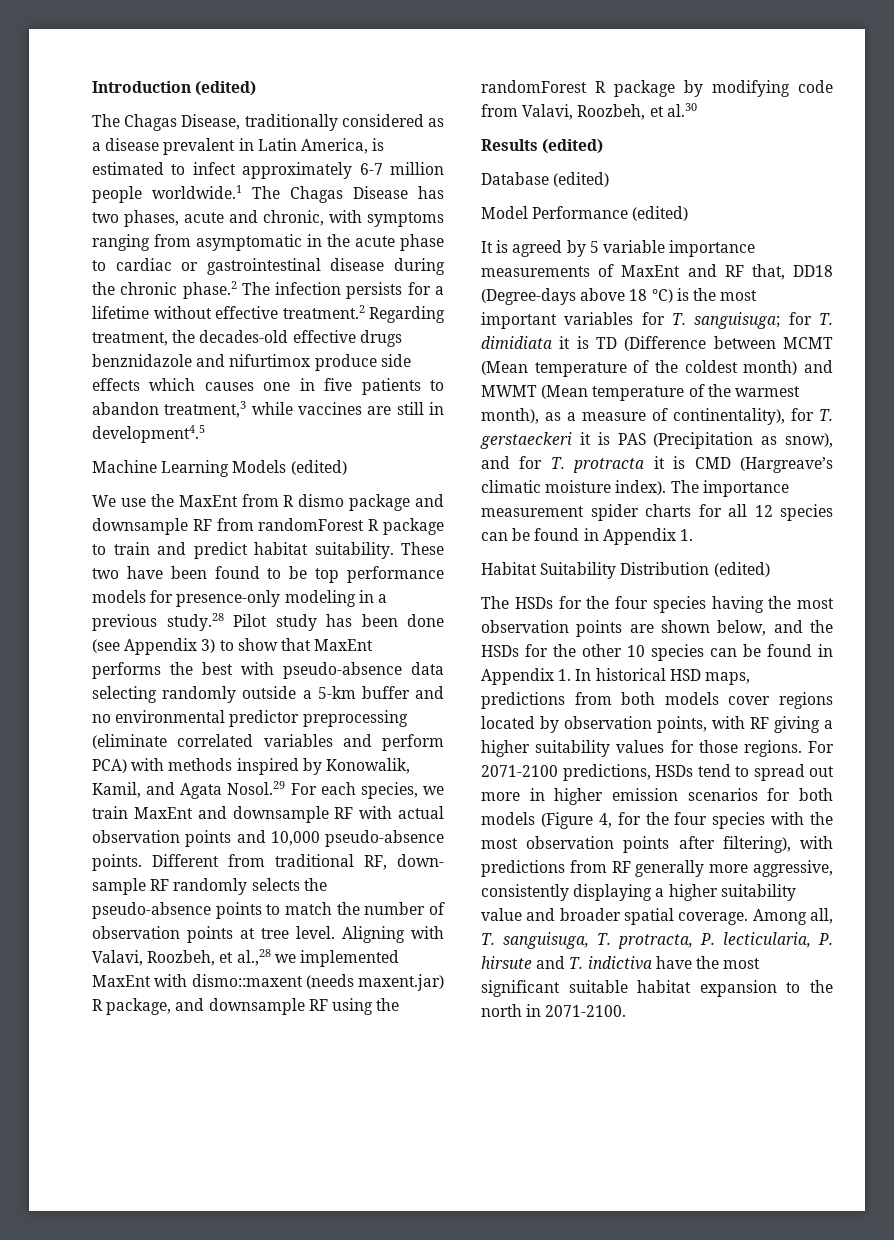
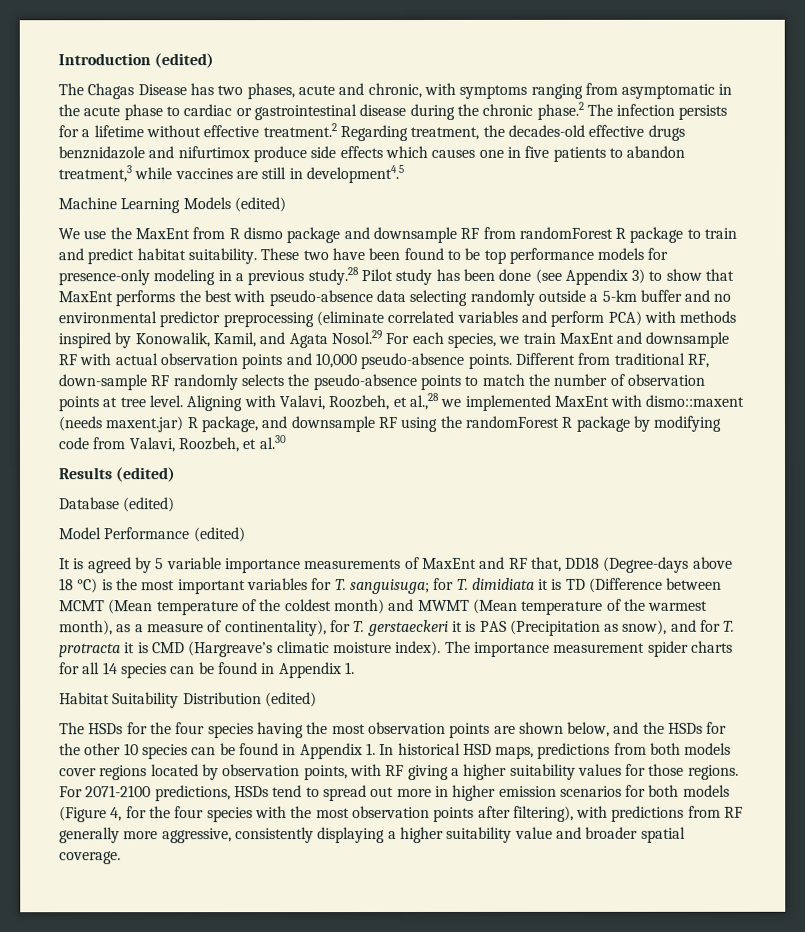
- The Chagas Disease, traditionally considered as a disease prevalent in Latin America, is estimated to infect approximately 6-7 million people worldwide.1 The Chagas Disease has two phases, acute and chronic, with symptoms ranging from asymptomatic in the acute phase to cardiac or gastrointestinal disease during the chronic phase.2 The infection persists for a lifetime without effective treatment.2 Regarding treatment, the decades-old effective drugs benznidazole and nifurtimox produce side effects which causes one in five patients to abandon treatment,3 while vaccines are still in development4.5
+ The Chagas Disease has two phases, acute and chronic, with symptoms ranging from asymptomatic in the acute phase to cardiac or gastrointestinal disease during the chronic phase.2 The infection persists for a lifetime without effective treatment.2 Regarding treatment, the decades-old effective drugs benznidazole and nifurtimox produce side effects which causes one in five patients to abandon treatment,3 while vaccines are still in development4.5
- Different from traditional RF, down- sample RF randomly selects the pseudo-absence points to match the number of observation points at tree level.
+ Different from traditional RF, down-sample RF randomly selects the pseudo-absence points to match the number of observation points at tree level.
- The importance measurement spider charts for all 12 species can be found in Appendix 1.
+ The importance measurement spider charts for all 14 species can be found in Appendix 1.
- Among all, T. sanguisuga, T. protracta, P. lecticularia, P. hirsute and T. indictiva have the most significant suitable habitat expansion to the north in 2071-2100.

